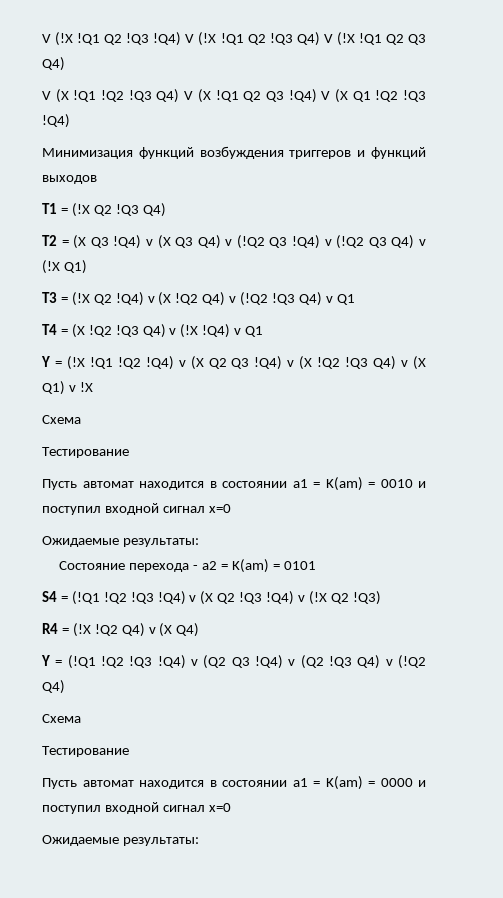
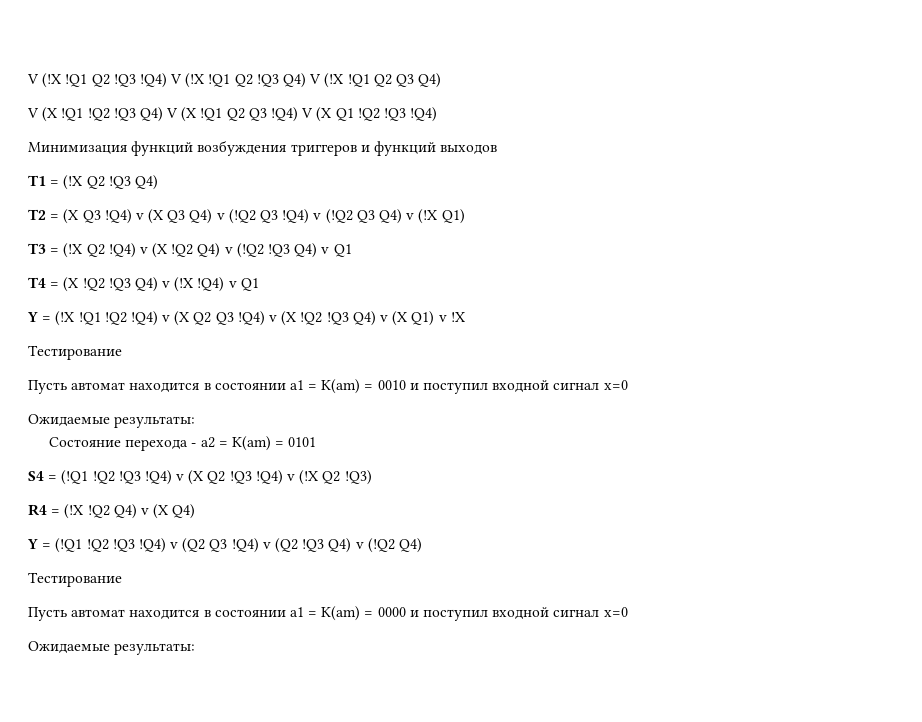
  Y = (!X !Q1 !Q2 !Q4) v (X Q2 Q3 !Q4) v (X !Q2 !Q3 Q4) v (X Q1) v !X
- Схема
  Y = (!Q1 !Q2 !Q3 !Q4) v (Q2 Q3 !Q4) v (Q2 !Q3 Q4) v (!Q2 Q4)
- Схема

